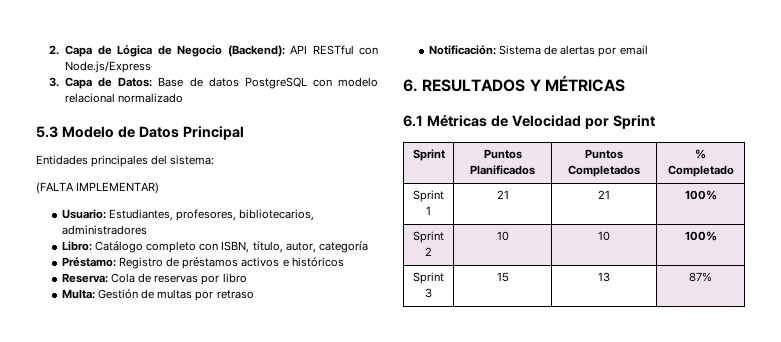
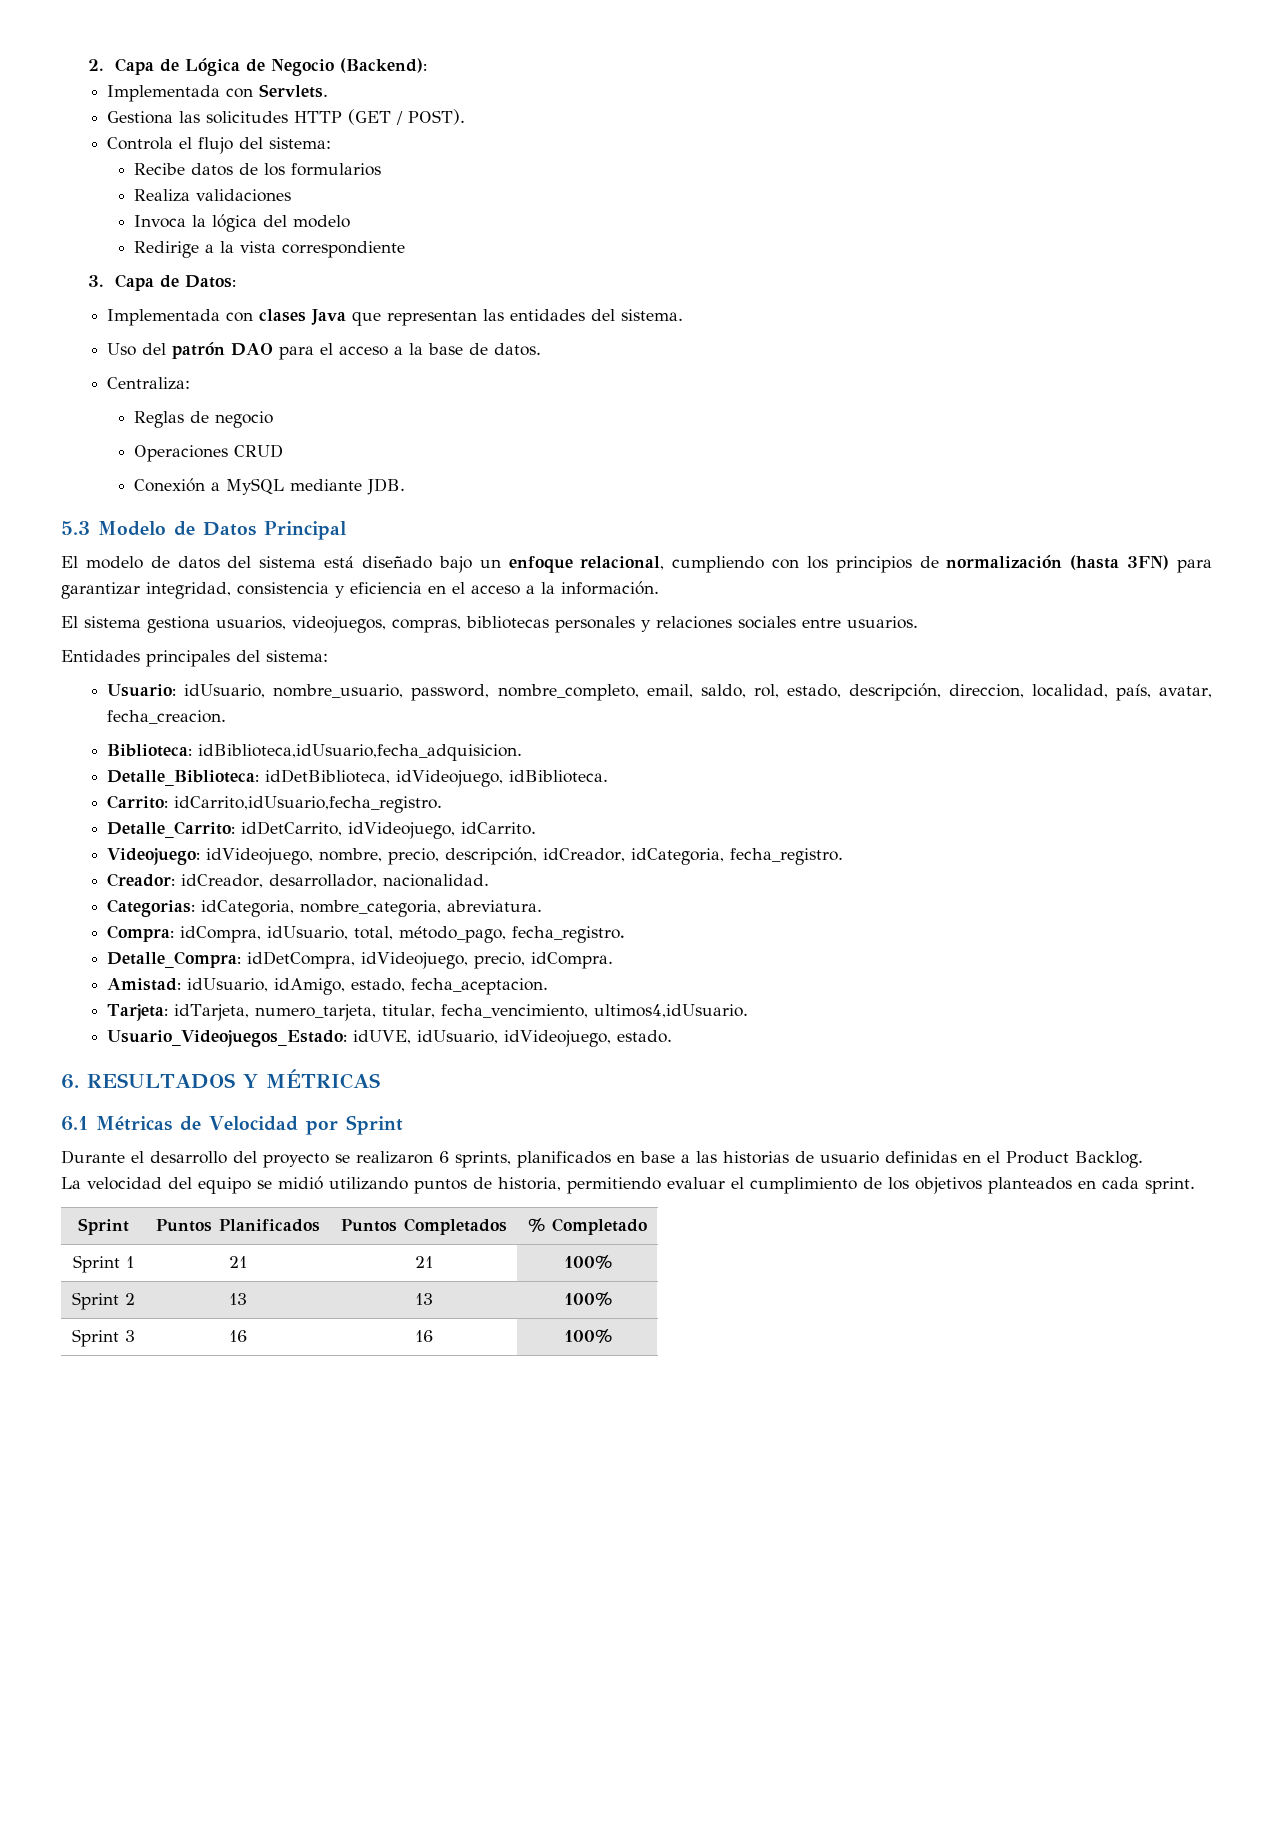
- 2. Capa de Lógica de Negocio (Backend): API RESTful con Node.js/Express
- 3. Capa de Datos: Base de datos PostgreSQL con modelo relacional normalizado
+ 2. Capa de Lógica de Negocio (Backend):
+ Implementada con Servlets.
+ Gestiona las solicitudes HTTP (GET / POST).
+ Controla el flujo del sistema:
+ Recibe datos de los formularios
+ Realiza validaciones
+ Invoca la lógica del modelo
+ Redirige a la vista correspondiente
+ 3. Capa de Datos:
+ Implementada con clases Java que representan las entidades del sistema.
+ Uso del patrón DAO para el acceso a la base de datos.
+ Centraliza:
+ Reglas de negocio
+ Operaciones CRUD
+ Conexión a MySQL mediante JDB.
+ El modelo de datos del sistema está diseñado bajo un enfoque relacional, cumpliendo con los principios de normalización (hasta 3FN) para garantizar integridad, consistencia y eficiencia en el acceso a la información.
+ El sistema gestiona usuarios, videojuegos, compras, bibliotecas personales y relaciones sociales entre usuarios.
  Entidades principales del sistema:
- (FALTA IMPLEMENTAR)
- Usuario: Estudiantes, profesores, bibliotecarios, administradores
- Libro: Catálogo completo con ISBN, título, autor, categoría
- Préstamo: Registro de préstamos activos e históricos
- Reserva: Cola de reservas por libro
- Multa: Gestión de multas por retraso
- Notificación: Sistema de alertas por email
+ Usuario: idUsuario, nombre_usuario, password, nombre_completo, email, saldo, rol, estado, descripción, direccion, localidad, país, avatar, fecha_creacion.
+ Biblioteca: idBiblioteca,idUsuario,fecha_adquisicion.
+ Detalle_Biblioteca: idDetBiblioteca, idVideojuego, idBiblioteca.
+ Carrito: idCarrito,idUsuario,fecha_registro.
+ Detalle_Carrito: idDetCarrito, idVideojuego, idCarrito.
+ Videojuego: idVideojuego, nombre, precio, descripción, idCreador, idCategoria, fecha_registro.
+ Creador: idCreador, desarrollador, nacionalidad.
+ Categorias: idCategoria, nombre_categoria, abreviatura.
+ Compra: idCompra, idUsuario, total, método_pago, fecha_registro.
+ Detalle_Compra: idDetCompra, idVideojuego, precio, idCompra.
+ Amistad: idUsuario, idAmigo, estado, fecha_aceptacion.
+ Tarjeta: idTarjeta, numero_tarjeta, titular, fecha_vencimiento, ultimos4,idUsuario.
+ Usuario_Videojuegos_Estado: idUVE, idUsuario, idVideojuego, estado.
+ Durante el desarrollo del proyecto se realizaron 6 sprints, planificados en base a las historias de usuario definidas en el Product Backlog.
+ La velocidad del equipo se midió utilizando puntos de historia, permitiendo evaluar el cumplimiento de los objetivos planteados en cada sprint.
- Sprint 2 | 10 | 10 | 100%
+ Sprint 2 | 13 | 13 | 100%
- Sprint 3 | 15 | 13 | 87%
+ Sprint 3 | 16 | 16 | 100%

